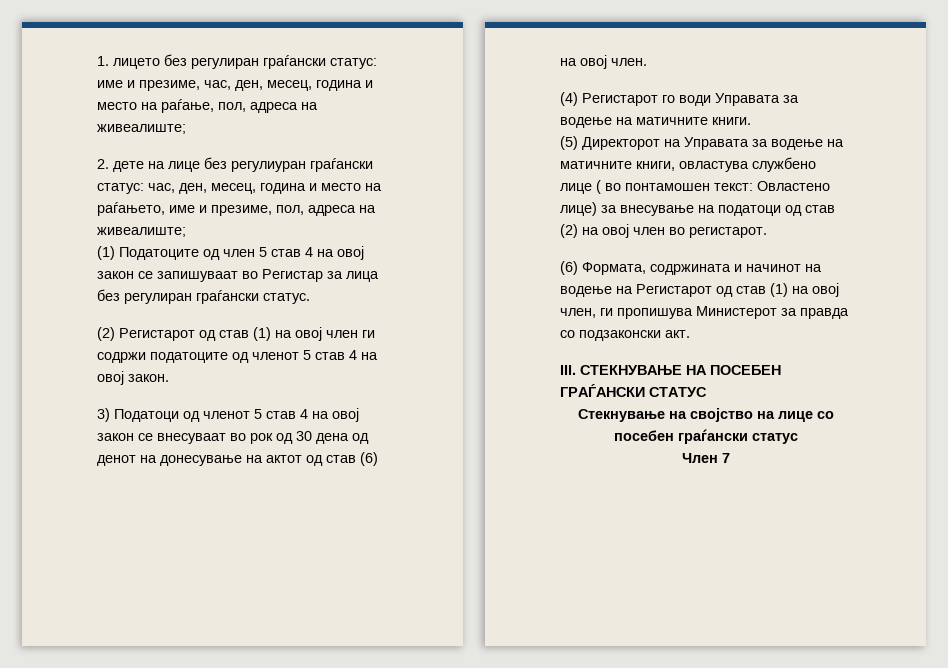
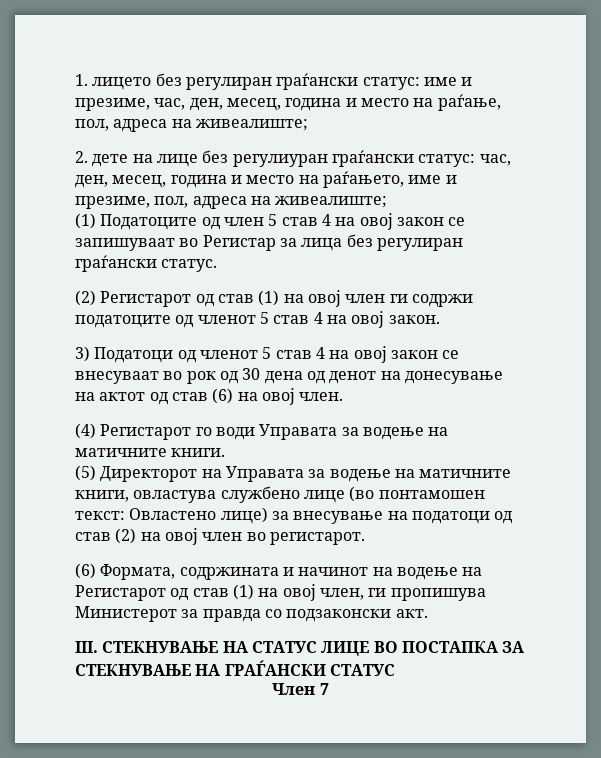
- (5) Директорот на Управата за водење на матичните книги, овластува службено лице ( во понтамошен текст: Овластено лице) за внесување на податоци од став (2) на овој член во регистарот.
+ (5) Директорот на Управата за водење на матичните книги, овластува службено лице (во понтамошен текст: Овластено лице) за внесување на податоци од став (2) на овој член во регистарот.
- III. СТЕКНУВАЊЕ НА ПОСЕБЕН ГРАЃАНСКИ СТАТУС
- Стекнување на својство на лице со посебен граѓански статус
+ III. СТЕКНУВАЊЕ НА СТАТУС ЛИЦЕ ВО ПОСТАПКА ЗА СТЕКНУВАЊЕ НА ГРАЃАНСКИ СТАТУС

